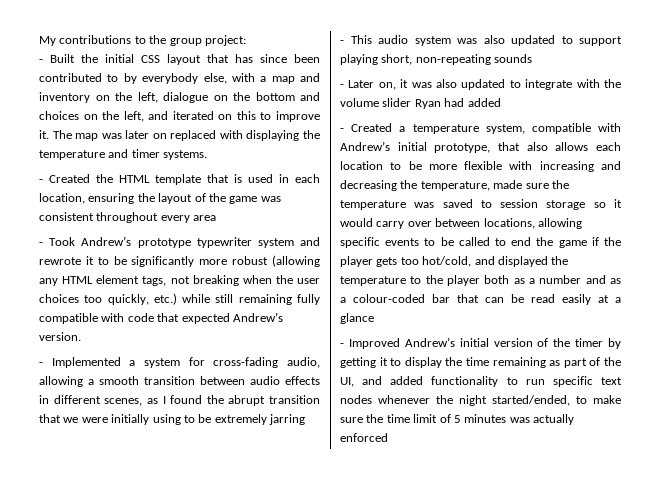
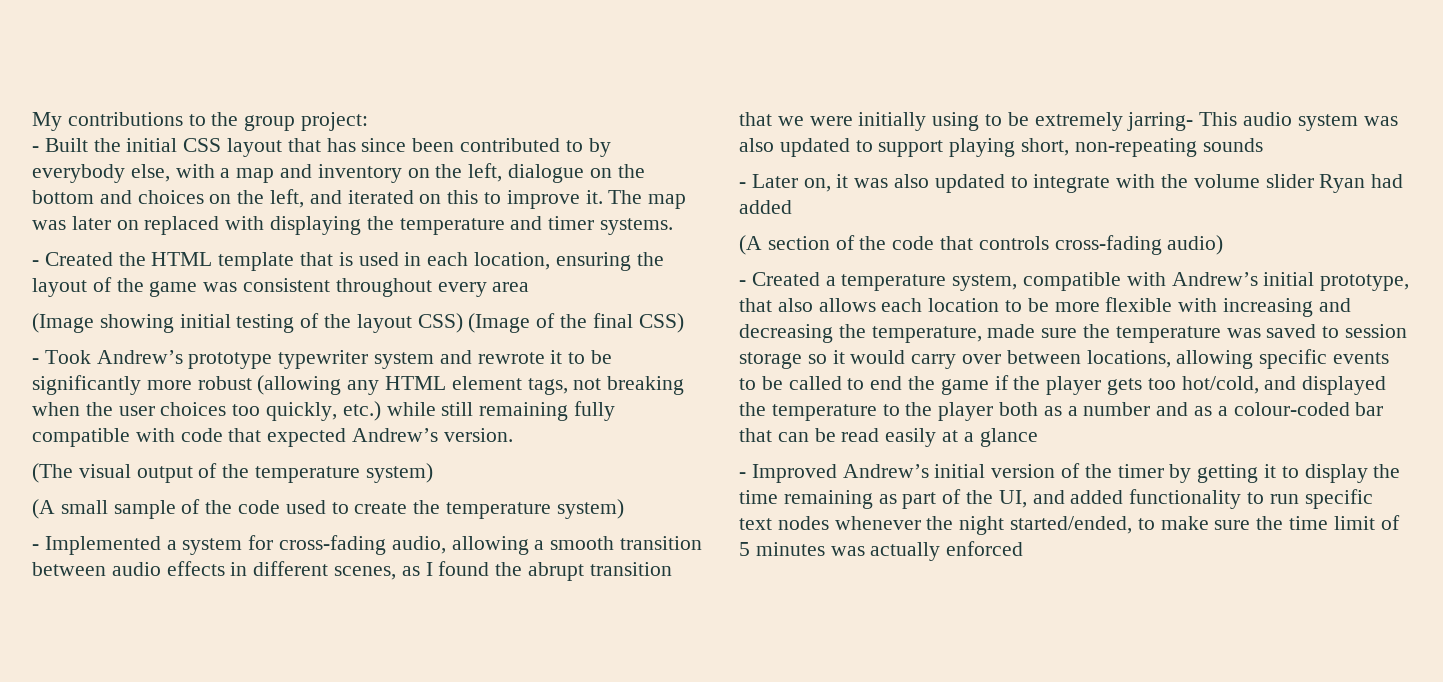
+ (Image showing initial testing of the layout CSS) (Image of the final CSS)
+ (The visual output of the temperature system)
+ (A small sample of the code used to create the temperature system)
- - Implemented a system for cross-fading audio, allowing a smooth transition between audio effects in different scenes, as I found the abrupt transition that we were initially using to be extremely jarring
- - This audio system was also updated to support playing short, non-repeating sounds
+ - Implemented a system for cross-fading audio, allowing a smooth transition between audio effects in different scenes, as I found the abrupt transition that we were initially using to be extremely jarring- This audio system was also updated to support playing short, non-repeating sounds
+ (A section of the code that controls cross-fading audio)

